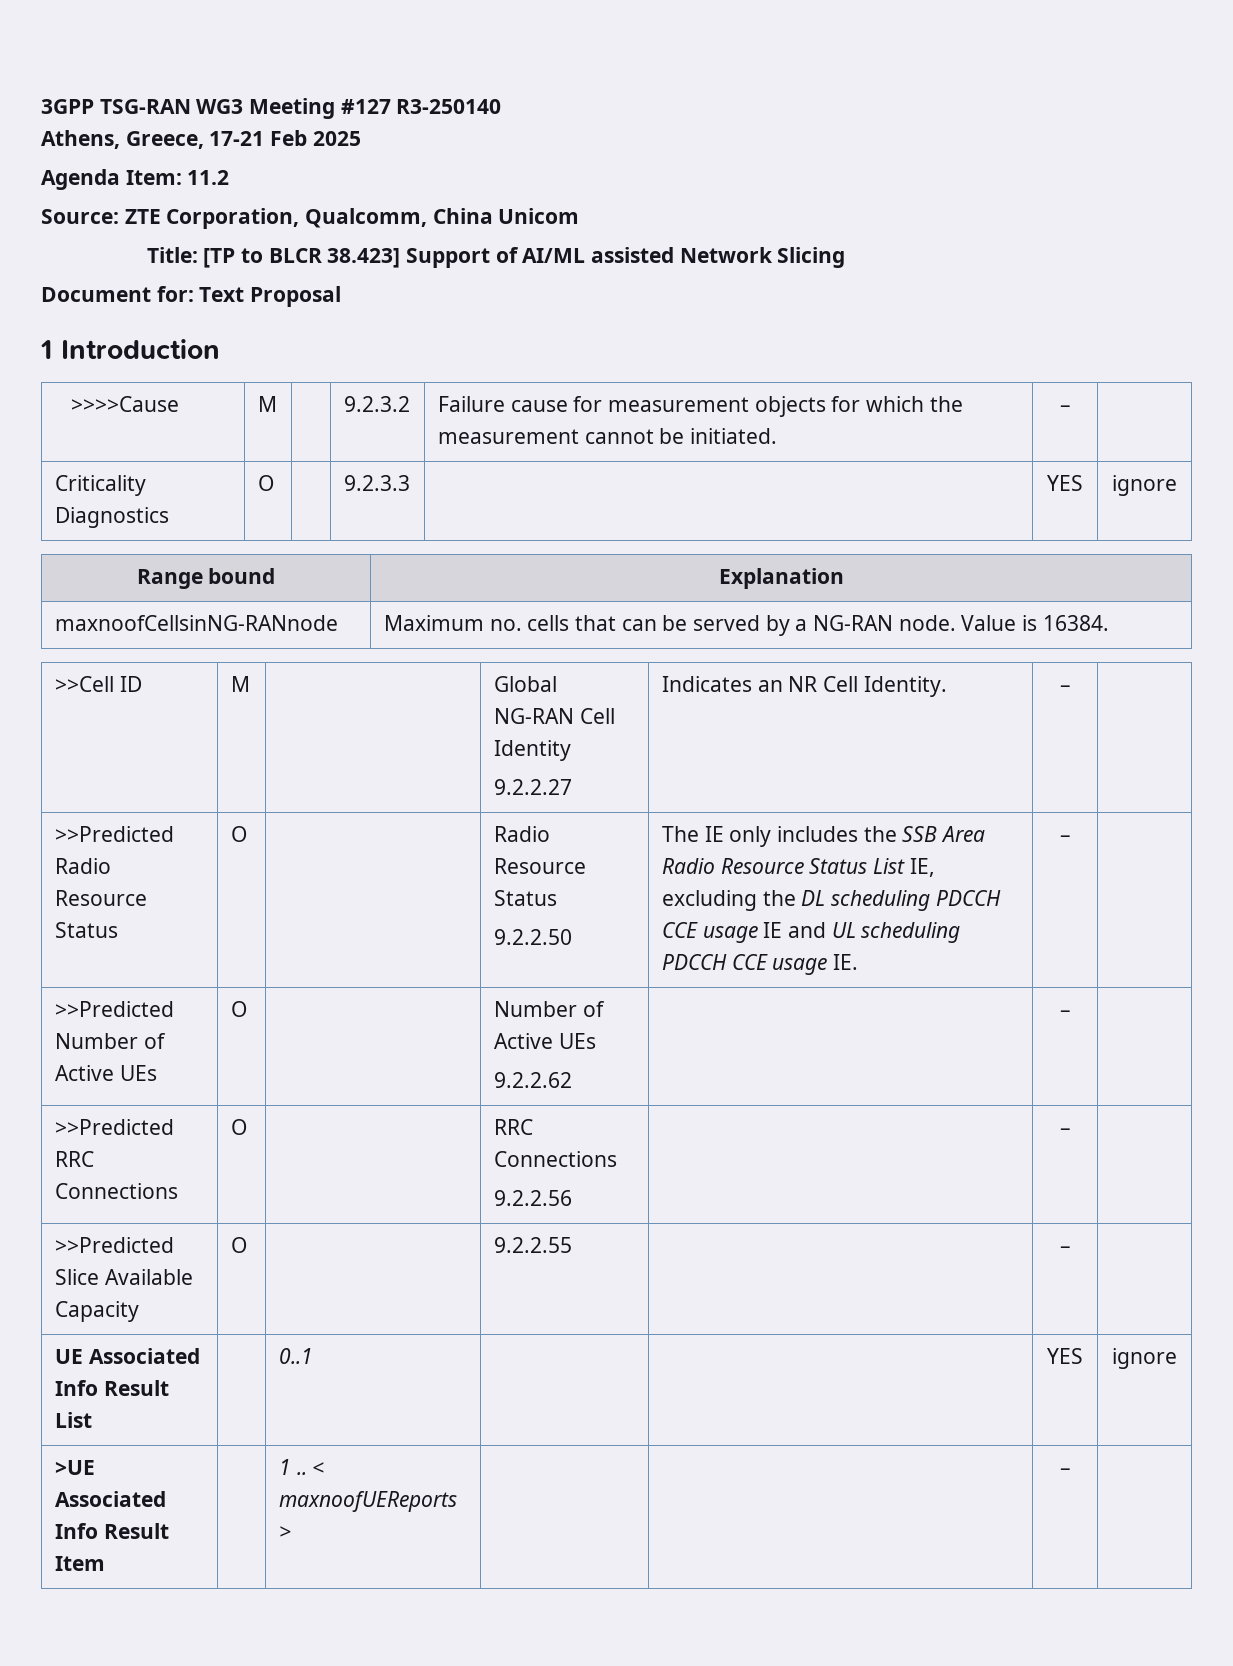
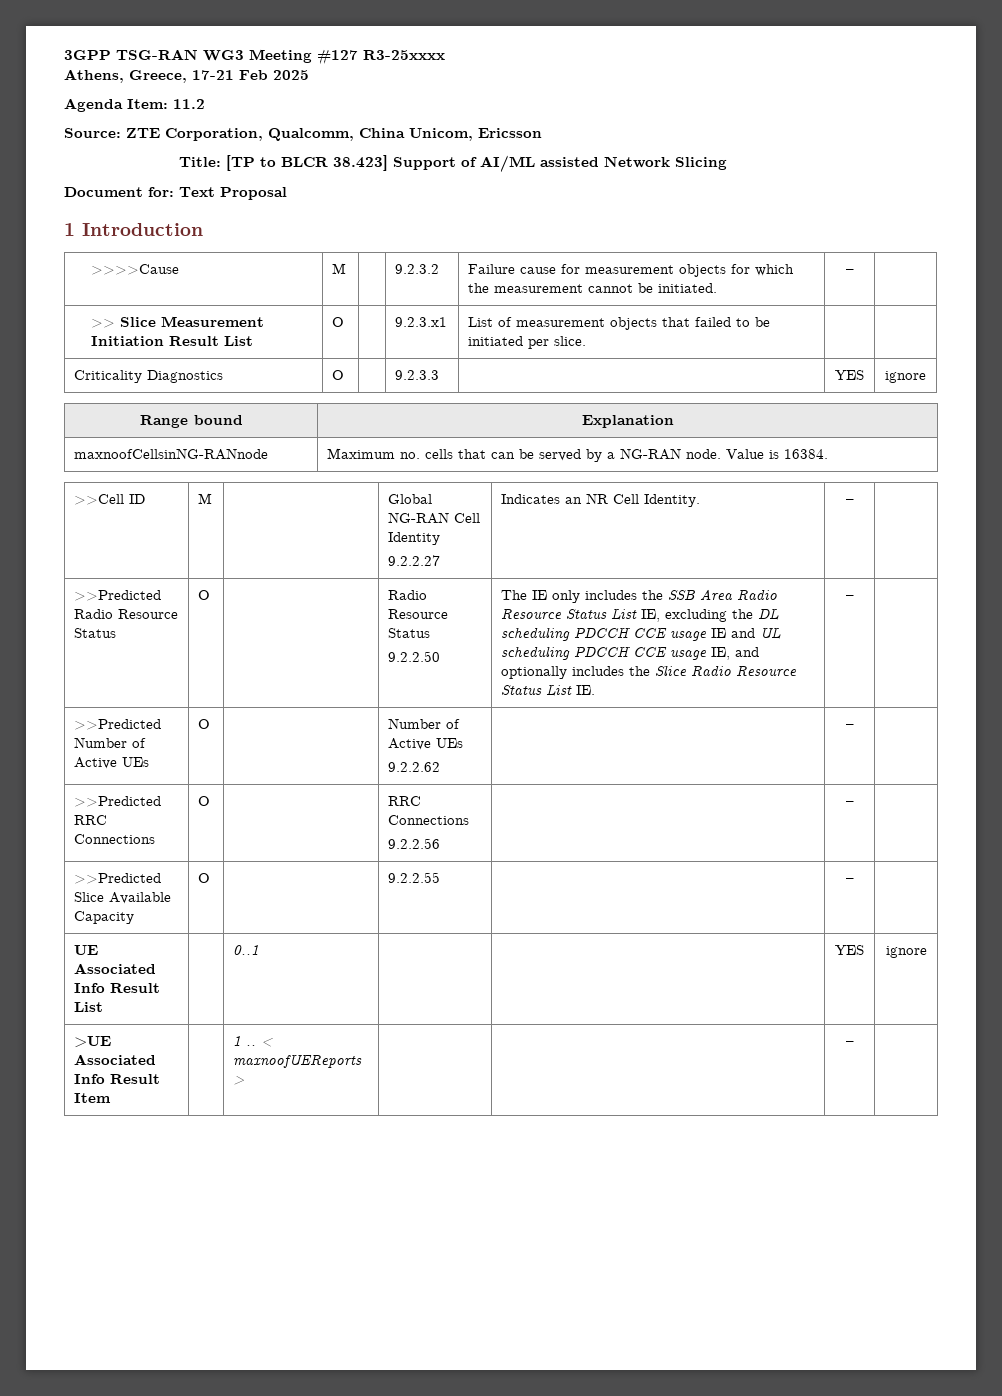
- 3GPP TSG-RAN WG3 Meeting #127 R3-250140
+ 3GPP TSG-RAN WG3 Meeting #127 R3-25xxxx
- Source: ZTE Corporation, Qualcomm, China Unicom
+ Source: ZTE Corporation, Qualcomm, China Unicom, Ericsson
+ >> Slice Measurement Initiation Result List | O | | 9.2.3.x1 | List of measurement objects that failed to be initiated per slice. | |
- The IE only includes the SSB Area Radio Resource Status List IE, excluding the DL scheduling PDCCH CCE usage IE and UL scheduling PDCCH CCE usage IE.
+ The IE only includes the SSB Area Radio Resource Status List IE, excluding the DL scheduling PDCCH CCE usage IE and UL scheduling PDCCH CCE usage IE, and optionally includes the Slice Radio Resource Status List IE.

